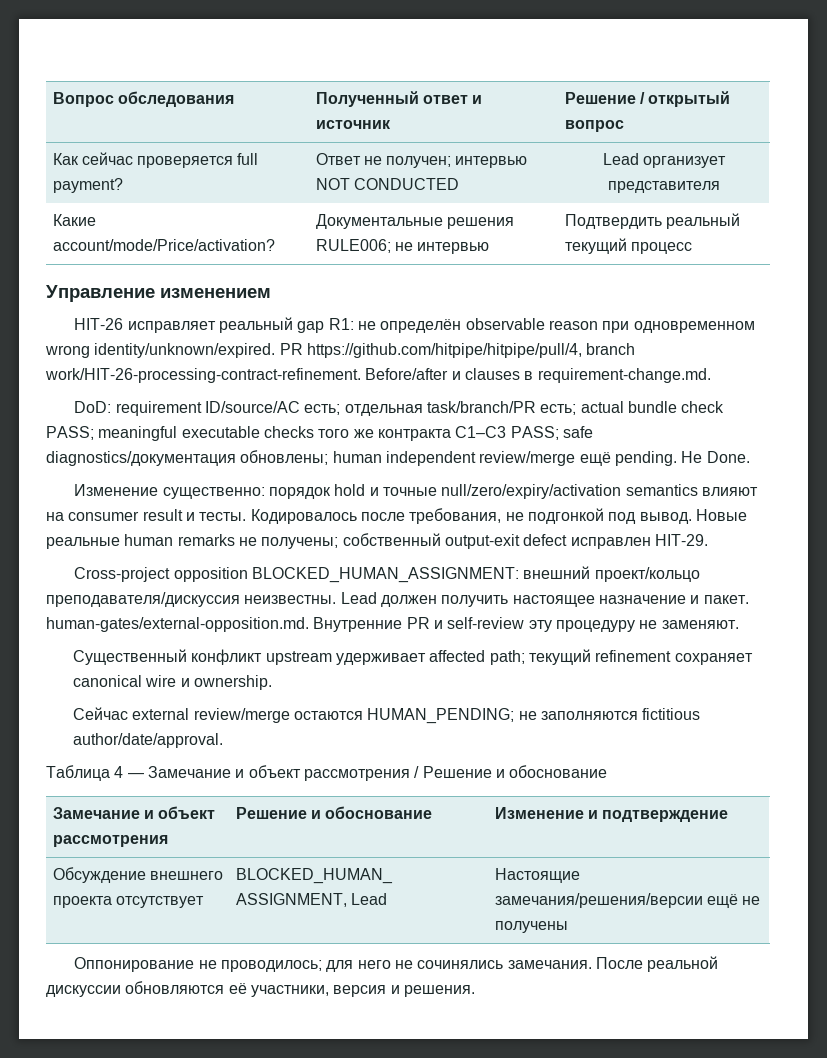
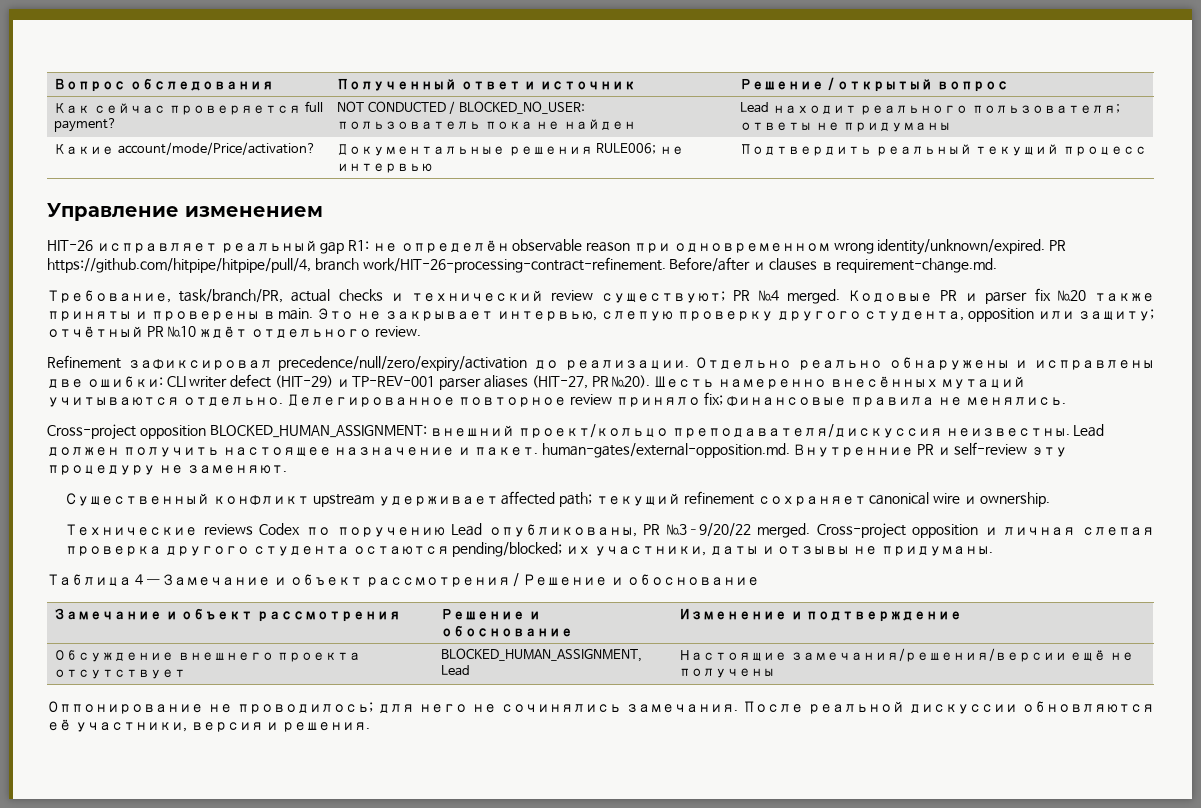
- Как сейчас проверяется full payment? | Ответ не получен; интервью NOT CONDUCTED | Lead организует представителя
+ Как сейчас проверяется full payment? | NOT CONDUCTED / BLOCKED_NO_USER: пользователь пока не найден | Lead находит реального пользователя; ответы не придуманы
- DoD: requirement ID/source/AC есть; отдельная task/branch/PR есть; actual bundle check PASS; meaningful executable checks того же контракта C1–C3 PASS; safe diagnostics/документация обновлены; human independent review/merge ещё pending. Не Done.
- Изменение существенно: порядок hold и точные null/zero/expiry/activation semantics влияют на consumer result и тесты. Кодировалось после требования, не подгонкой под вывод. Новые реальные human remarks не получены; собственный output-exit defect исправлен HIT-29.
+ Требование, task/branch/PR, actual checks и технический review существуют; PR №4 merged. Кодовые PR и parser fix №20 также приняты и проверены в main. Это не закрывает интервью, слепую проверку другого студента, opposition или защиту; отчётный PR №10 ждёт отдельного review.
+ Refinement зафиксировал precedence/null/zero/expiry/activation до реализации. Отдельно реально обнаружены и исправлены две ошибки: CLI writer defect (HIT-29) и TP-REV-001 parser aliases (HIT-27, PR №20). Шесть намеренно внесённых мутаций учитываются отдельно. Делегированное повторное review приняло fix; финансовые правила не менялись.
- Сейчас external review/merge остаются HUMAN_PENDING; не заполняются fictitious author/date/approval.
+ Технические reviews Codex по поручению Lead опубликованы, PR №3–9/20/22 merged. Cross-project opposition и личная слепая проверка другого студента остаются pending/blocked; их участники, даты и отзывы не придуманы.

